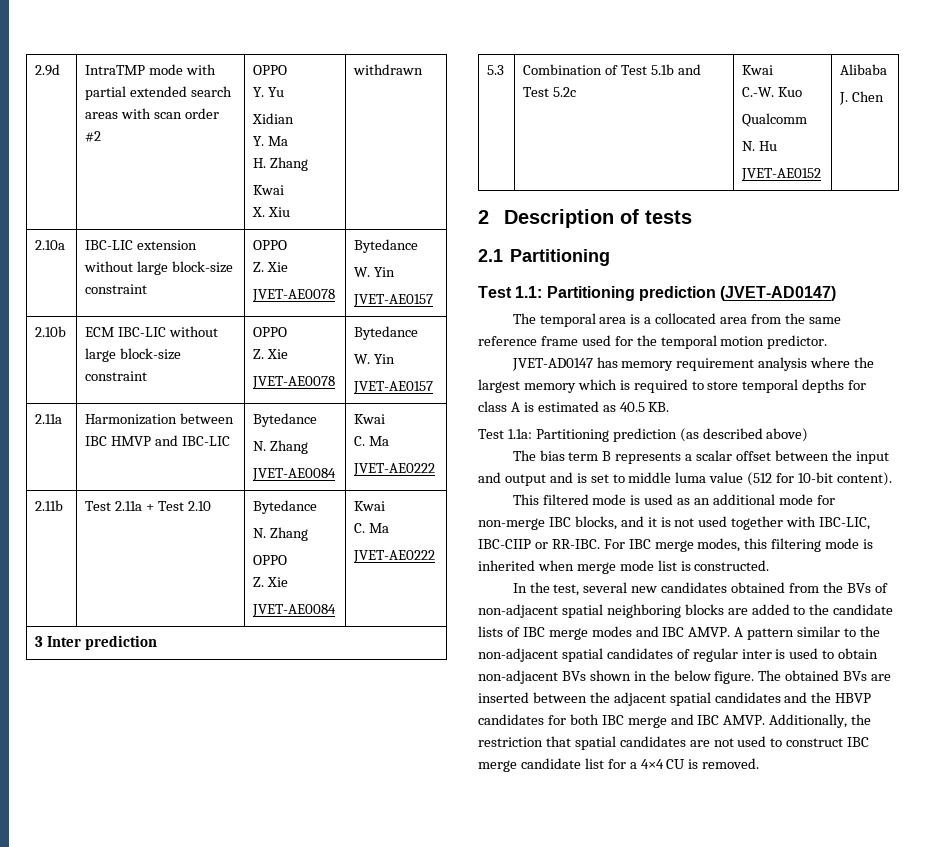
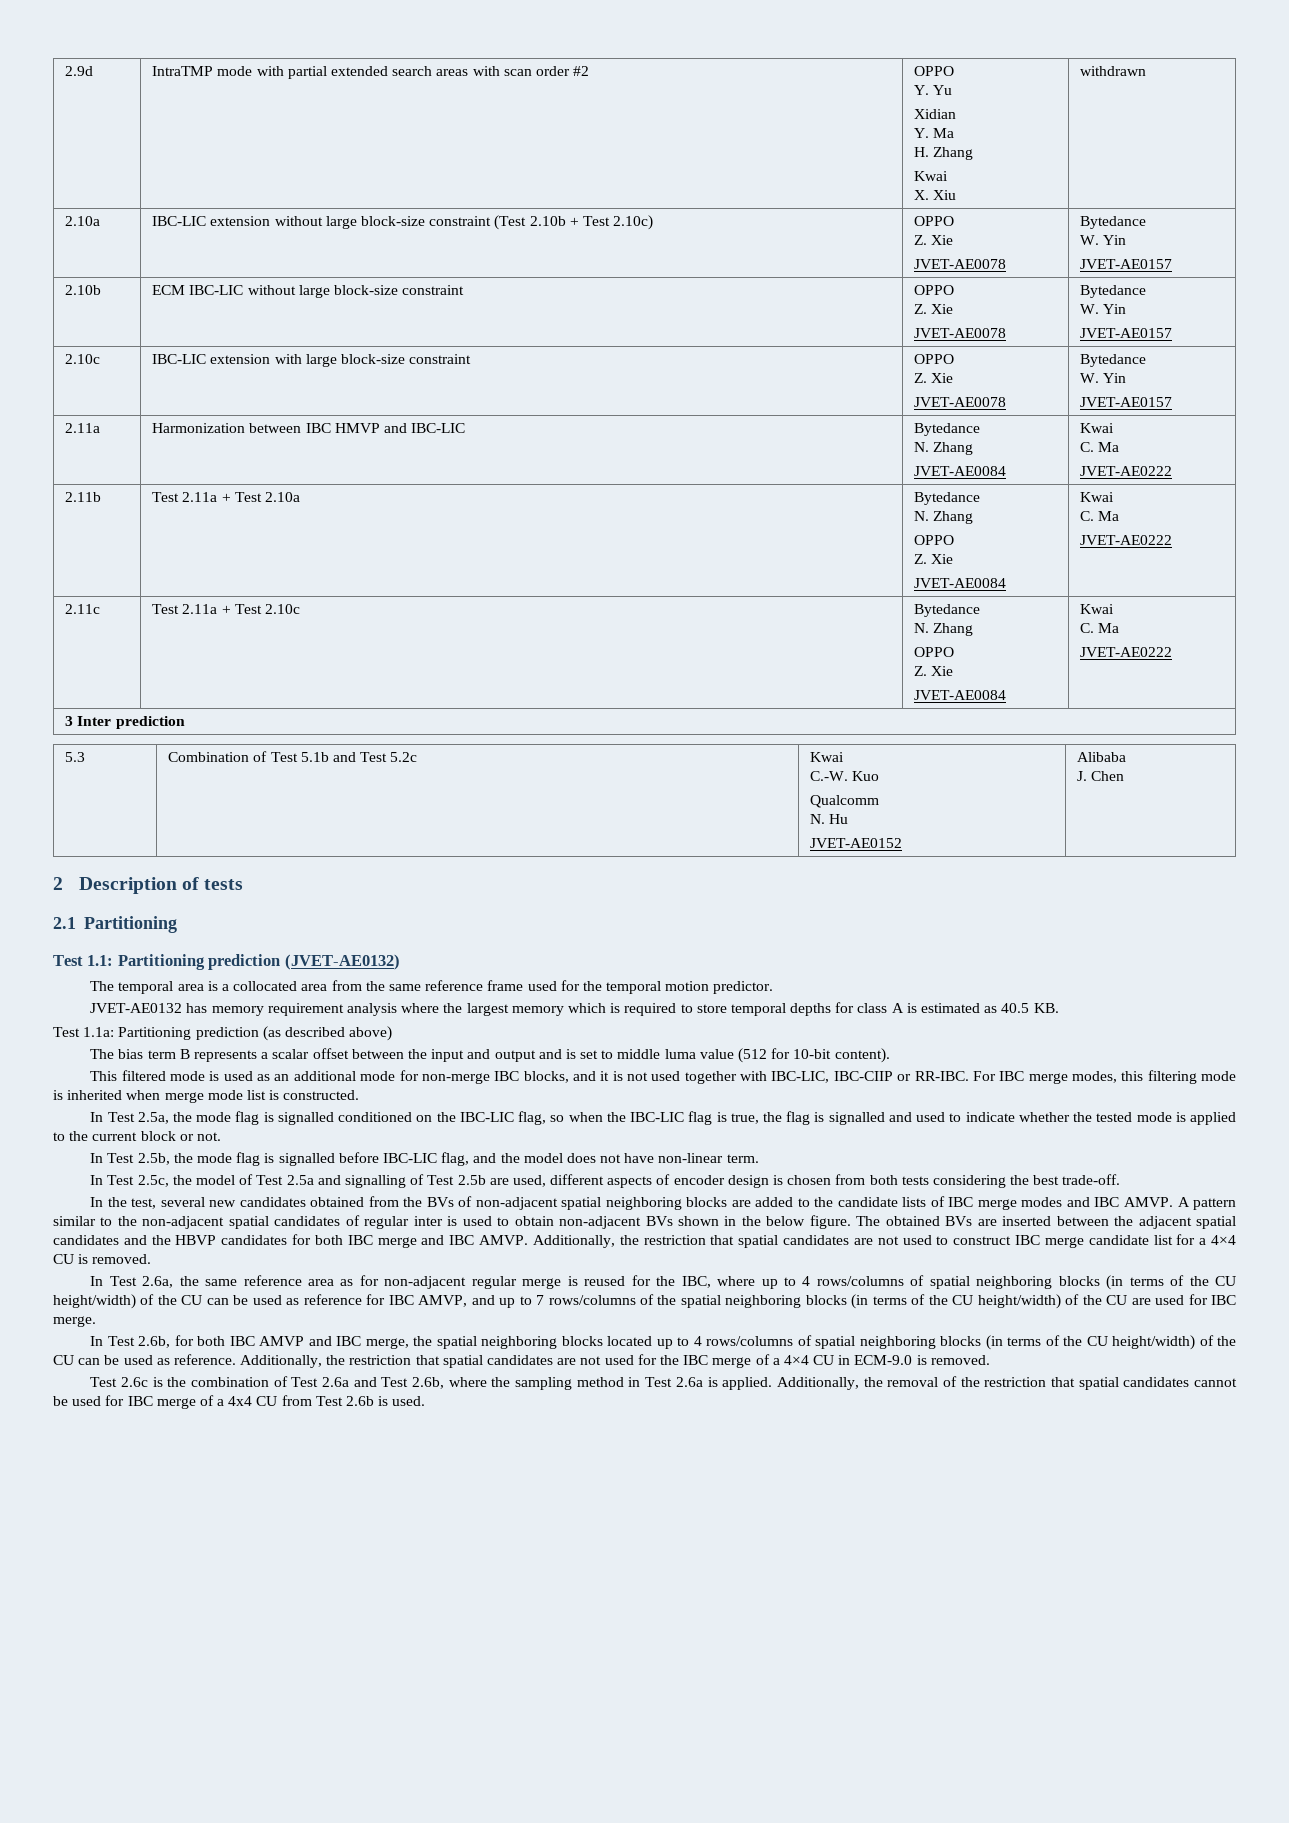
- 2.10a | IBC-LIC extension without large block-size constraint | OPPO
+ 2.10a | IBC-LIC extension without large block-size constraint (Test 2.10b + Test 2.10c) | OPPO
+ 2.10c | IBC-LIC extension with large block-size constraint | OPPO
+ Z. Xie
+ JVET-AE0078 | Bytedance
+ W. Yin
+ JVET-AE0157
- 2.11b | Test 2.11a + Test 2.10 | Bytedance
+ 2.11b | Test 2.11a + Test 2.10a | Bytedance
+ N. Zhang
+ OPPO
+ Z. Xie
+ JVET-AE0084 | Kwai
+ C. Ma
+ JVET-AE0222
+ 2.11c | Test 2.11a + Test 2.10c | Bytedance
- Test 1.1: Partitioning prediction (JVET-AD0147)
+ Test 1.1: Partitioning prediction (JVET-AE0132)
- JVET-AD0147 has memory requirement analysis where the largest memory which is required to store temporal depths for class A is estimated as 40.5 KB.
+ JVET-AE0132 has memory requirement analysis where the largest memory which is required to store temporal depths for class A is estimated as 40.5 KB.
+ In Test 2.5a, the mode flag is signalled conditioned on the IBC-LIC flag, so when the IBC-LIC flag is true, the flag is signalled and used to indicate whether the tested mode is applied to the current block or not.
+ In Test 2.5b, the mode flag is signalled before IBC-LIC flag, and the model does not have non-linear term.
+ In Test 2.5c, the model of Test 2.5a and signalling of Test 2.5b are used, different aspects of encoder design is chosen from both tests considering the best trade-off.
+ In Test 2.6a, the same reference area as for non-adjacent regular merge is reused for the IBC, where up to 4 rows/columns of spatial neighboring blocks (in terms of the CU height/width) of the CU can be used as reference for IBC AMVP, and up to 7 rows/columns of the spatial neighboring blocks (in terms of the CU height/width) of the CU are used for IBC merge.
+ In Test 2.6b, for both IBC AMVP and IBC merge, the spatial neighboring blocks located up to 4 rows/columns of spatial neighboring blocks (in terms of the CU height/width) of the CU can be used as reference. Additionally, the restriction that spatial candidates are not used for the IBC merge of a 4×4 CU in ECM-9.0 is removed.
+ Test 2.6c is the combination of Test 2.6a and Test 2.6b, where the sampling method in Test 2.6a is applied. Additionally, the removal of the restriction that spatial candidates cannot be used for IBC merge of a 4x4 CU from Test 2.6b is used.

